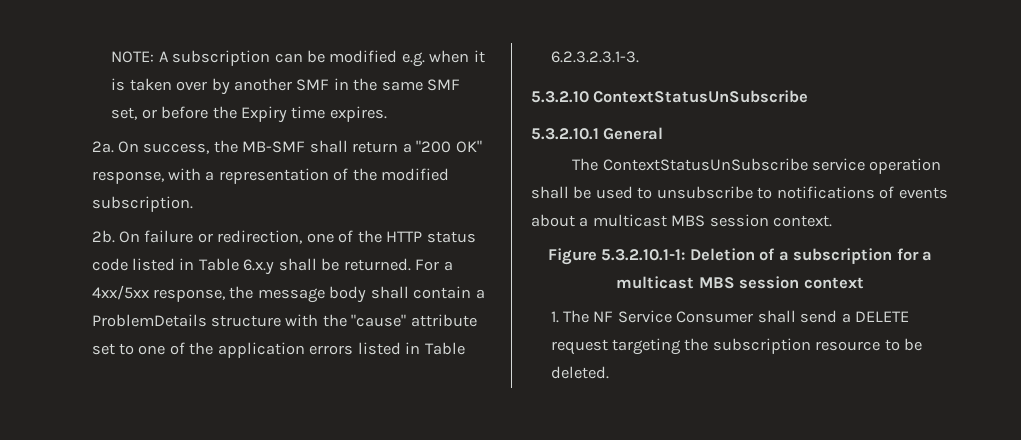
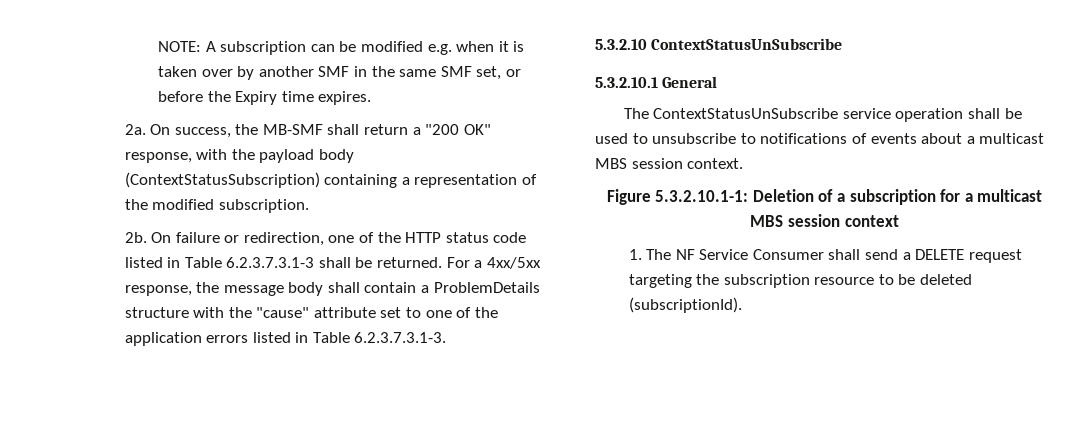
- On success, the MB-SMF shall return a "200 OK" response, with a representation of the modified subscription.
+ On success, the MB-SMF shall return a "200 OK" response, with the payload body (ContextStatusSubscription) containing a representation of the modified subscription.
- On failure or redirection, one of the HTTP status code listed in Table 6.x.y shall be returned.
+ On failure or redirection, one of the HTTP status code listed in Table 6.2.3.7.3.1-3 shall be returned.
- For a 4xx/5xx response, the message body shall contain a ProblemDetails structure with the "cause" attribute set to one of the application errors listed in Table 6.2.3.2.3.1-3.
+ For a 4xx/5xx response, the message body shall contain a ProblemDetails structure with the "cause" attribute set to one of the application errors listed in Table 6.2.3.7.3.1-3.
- 1. The NF Service Consumer shall send a DELETE request targeting the subscription resource to be deleted.
+ 1. The NF Service Consumer shall send a DELETE request targeting the subscription resource to be deleted (subscriptionId).

